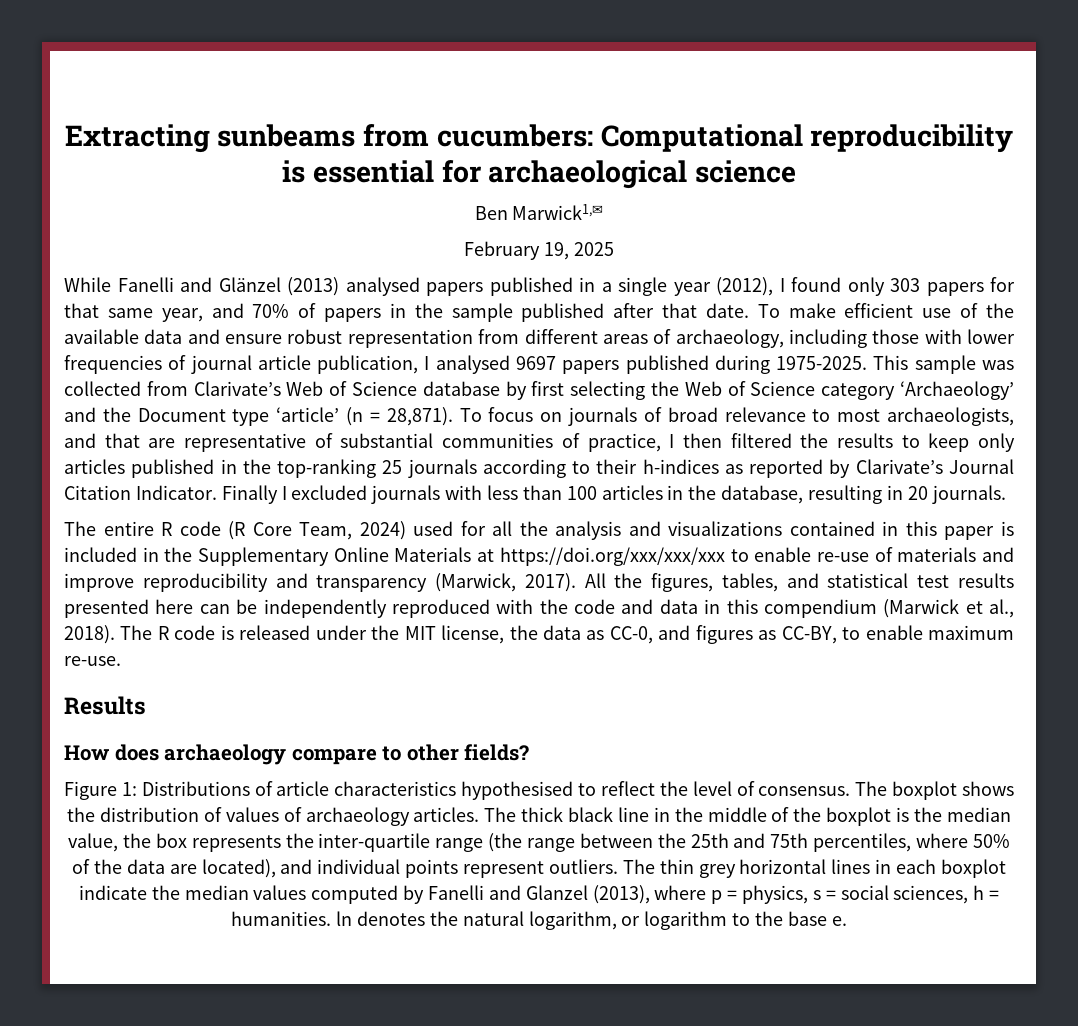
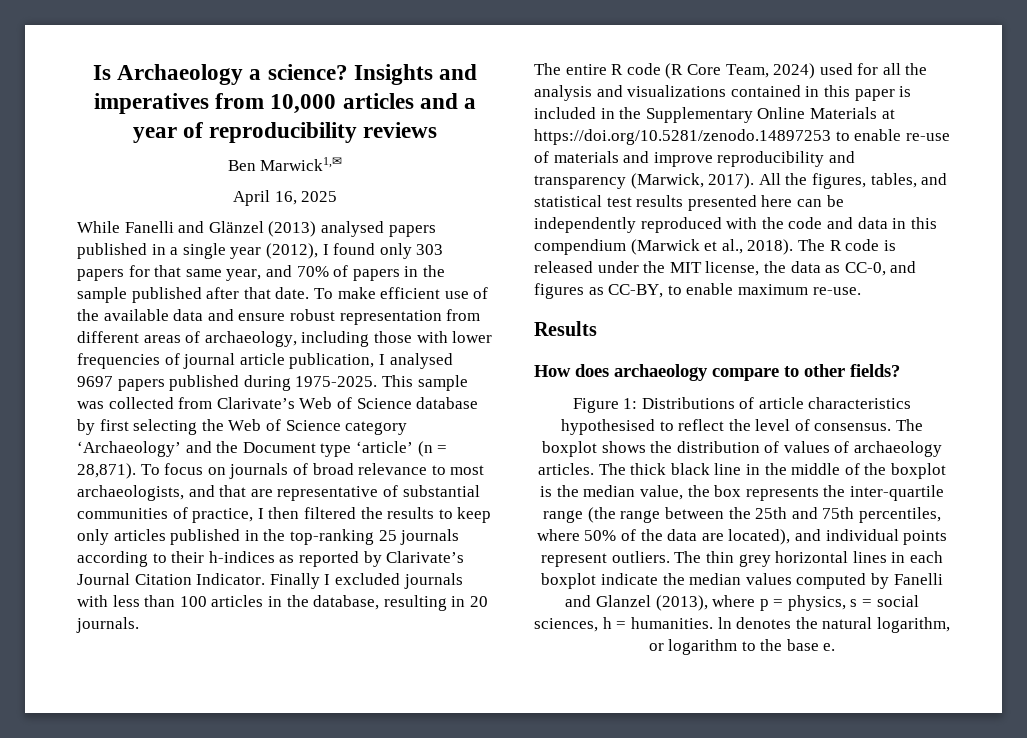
- Extracting sunbeams from cucumbers: Computational reproducibility is essential for archaeological science
+ Is Archaeology a science? Insights and imperatives from 10,000 articles and a year of reproducibility reviews
- February 19, 2025
+ April 16, 2025
- The entire R code (R Core Team, 2024) used for all the analysis and visualizations contained in this paper is included in the Supplementary Online Materials at https://doi.org/xxx/xxx/xxx to enable re-use of materials and improve reproducibility and transparency (Marwick, 2017).
+ The entire R code (R Core Team, 2024) used for all the analysis and visualizations contained in this paper is included in the Supplementary Online Materials at https://doi.org/10.5281/zenodo.14897253 to enable re-use of materials and improve reproducibility and transparency (Marwick, 2017).

